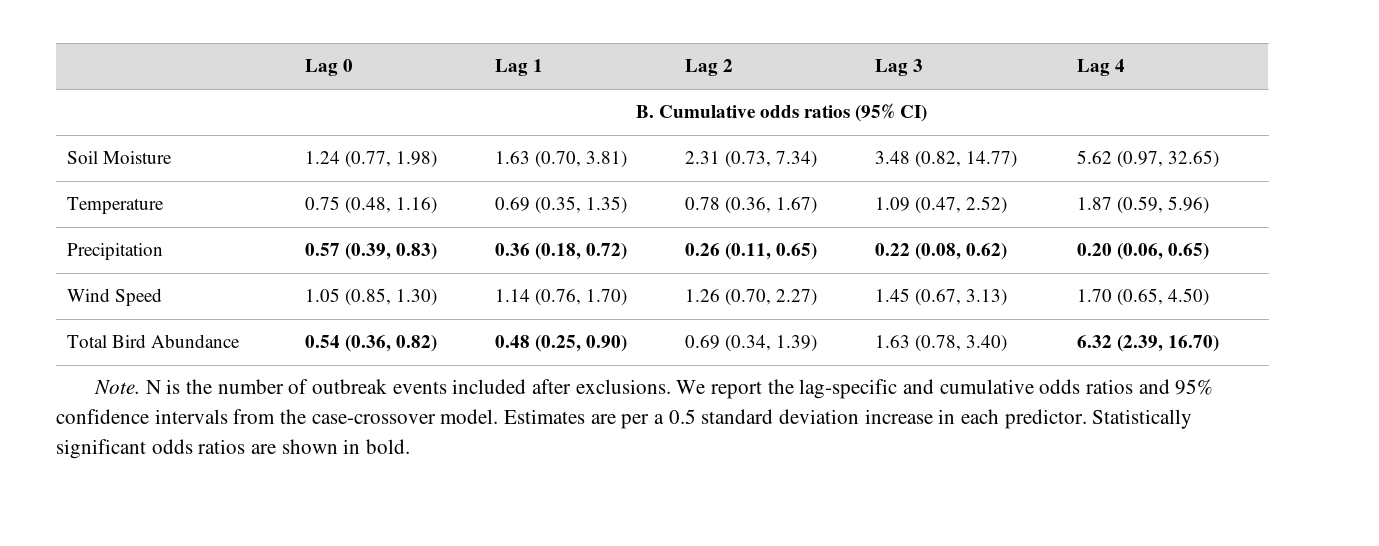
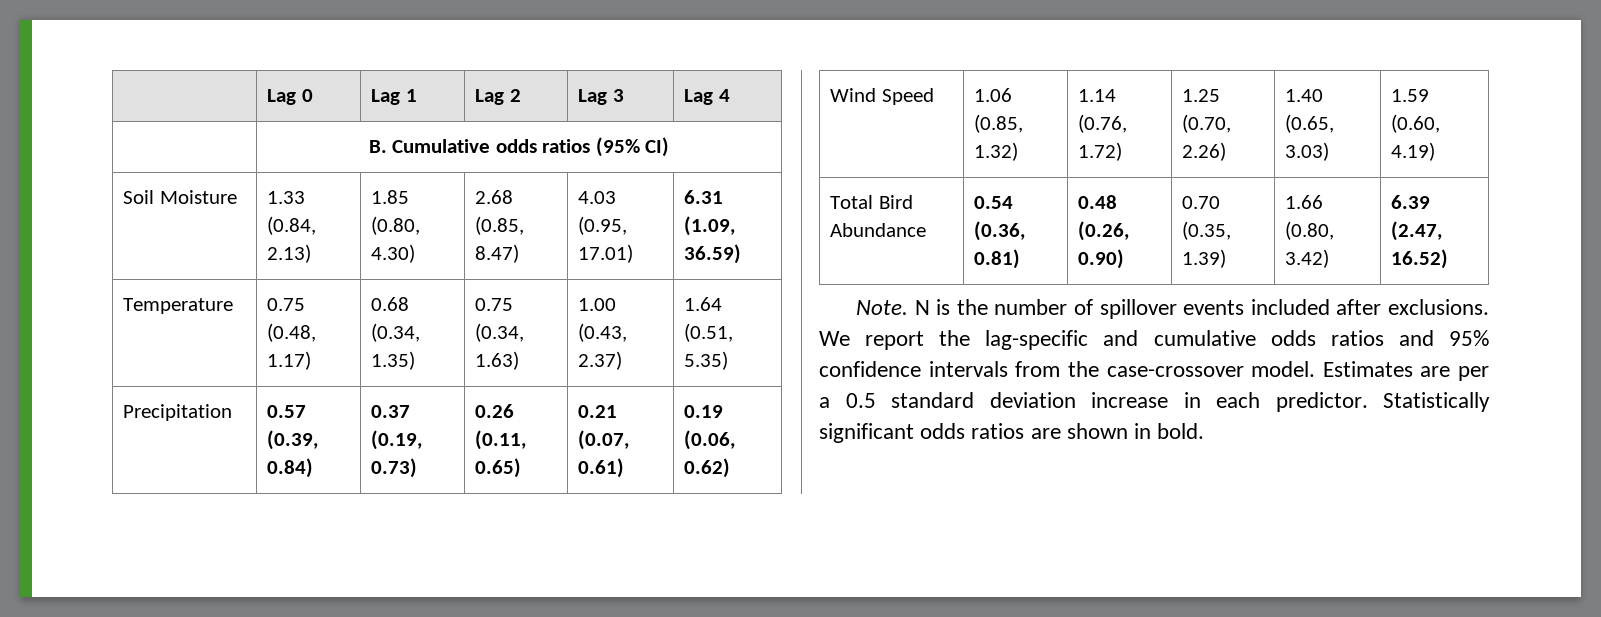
- Soil Moisture | 1.24 (0.77, 1.98) | 1.63 (0.70, 3.81) | 2.31 (0.73, 7.34) | 3.48 (0.82, 14.77) | 5.62 (0.97, 32.65)
- Temperature | 0.75 (0.48, 1.16) | 0.69 (0.35, 1.35) | 0.78 (0.36, 1.67) | 1.09 (0.47, 2.52) | 1.87 (0.59, 5.96)
+ Soil Moisture | 1.33 (0.84, 2.13) | 1.85 (0.80, 4.30) | 2.68 (0.85, 8.47) | 4.03 (0.95, 17.01) | 6.31 (1.09, 36.59)
+ Temperature | 0.75 (0.48, 1.17) | 0.68 (0.34, 1.35) | 0.75 (0.34, 1.63) | 1.00 (0.43, 2.37) | 1.64 (0.51, 5.35)
- Precipitation | 0.57 (0.39, 0.83) | 0.36 (0.18, 0.72) | 0.26 (0.11, 0.65) | 0.22 (0.08, 0.62) | 0.20 (0.06, 0.65)
+ Precipitation | 0.57 (0.39, 0.84) | 0.37 (0.19, 0.73) | 0.26 (0.11, 0.65) | 0.21 (0.07, 0.61) | 0.19 (0.06, 0.62)
- Wind Speed | 1.05 (0.85, 1.30) | 1.14 (0.76, 1.70) | 1.26 (0.70, 2.27) | 1.45 (0.67, 3.13) | 1.70 (0.65, 4.50)
+ Wind Speed | 1.06 (0.85, 1.32) | 1.14 (0.76, 1.72) | 1.25 (0.70, 2.26) | 1.40 (0.65, 3.03) | 1.59 (0.60, 4.19)
- Total Bird Abundance | 0.54 (0.36, 0.82) | 0.48 (0.25, 0.90) | 0.69 (0.34, 1.39) | 1.63 (0.78, 3.40) | 6.32 (2.39, 16.70)
+ Total Bird Abundance | 0.54 (0.36, 0.81) | 0.48 (0.26, 0.90) | 0.70 (0.35, 1.39) | 1.66 (0.80, 3.42) | 6.39 (2.47, 16.52)
- N is the number of outbreak events included after exclusions.
+ N is the number of spillover events included after exclusions.

